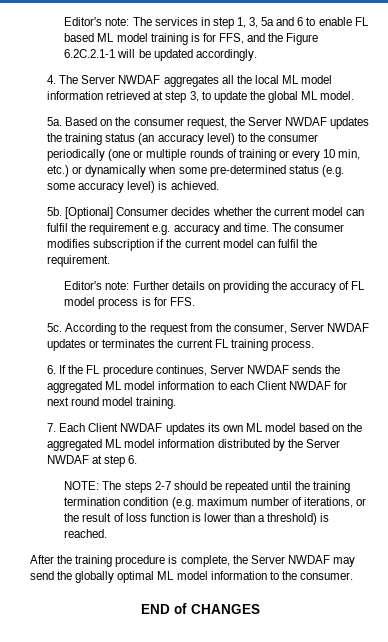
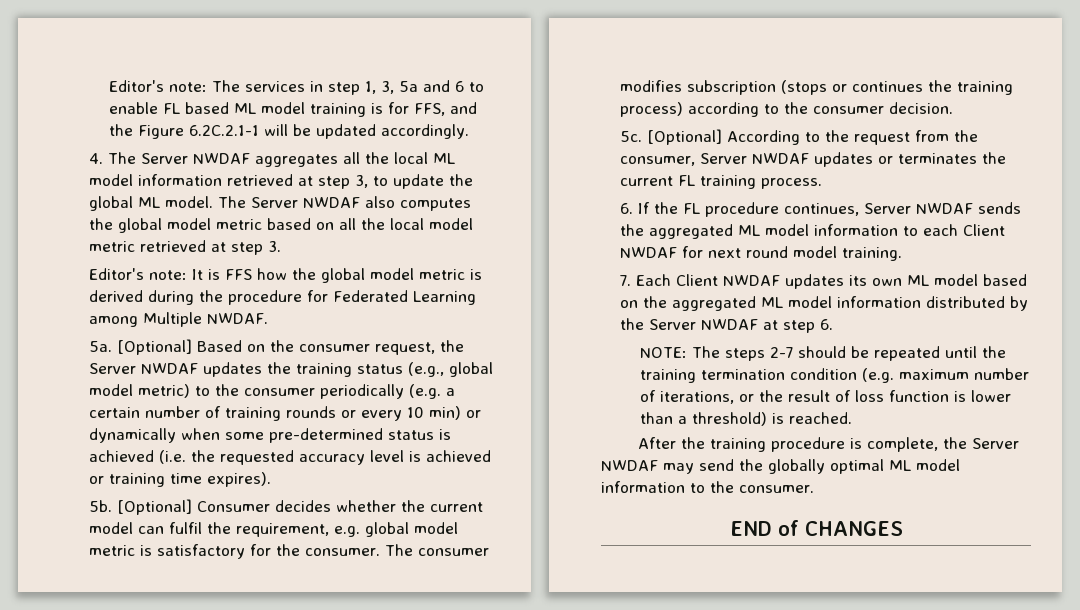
+ The Server NWDAF also computes the global model metric based on all the local model metric retrieved at step 3.
+ Editor's note: It is FFS how the global model metric is derived during the procedure for Federated Learning among Multiple NWDAF.
- Based on the consumer request, the Server NWDAF updates the training status (an accuracy level) to the consumer periodically (one or multiple rounds of training or every 10 min, etc.) or dynamically when some pre-determined status (e.g. some accuracy level) is achieved.
+ [Optional] Based on the consumer request, the Server NWDAF updates the training status (e.g., global model metric) to the consumer periodically (e.g. a certain number of training rounds or every 10 min) or dynamically when some pre-determined status is achieved (i.e. the requested accuracy level is achieved or training time expires).
- [Optional] Consumer decides whether the current model can fulfil the requirement e.g. accuracy and time. The consumer modifies subscription if the current model can fulfil the requirement.
- Editor's note: Further details on providing the accuracy of FL model process is for FFS.
+ [Optional] Consumer decides whether the current model can fulfil the requirement, e.g. global model metric is satisfactory for the consumer. The consumer modifies subscription (stops or continues the training process) according to the consumer decision.
- According to the request from the consumer, Server NWDAF updates or terminates the current FL training process.
+ [Optional] According to the request from the consumer, Server NWDAF updates or terminates the current FL training process.

